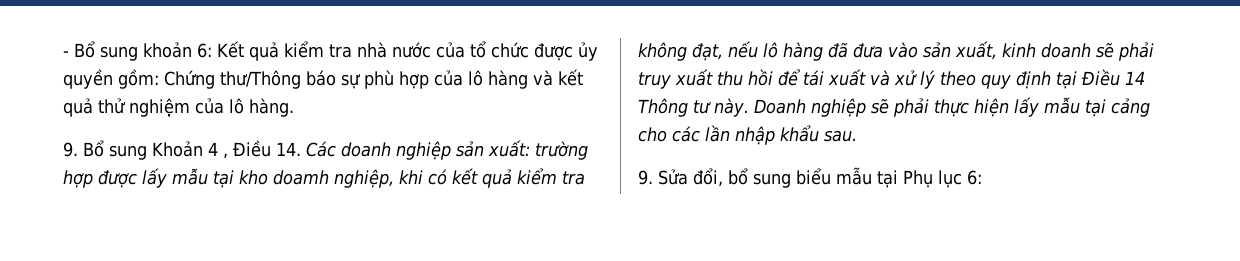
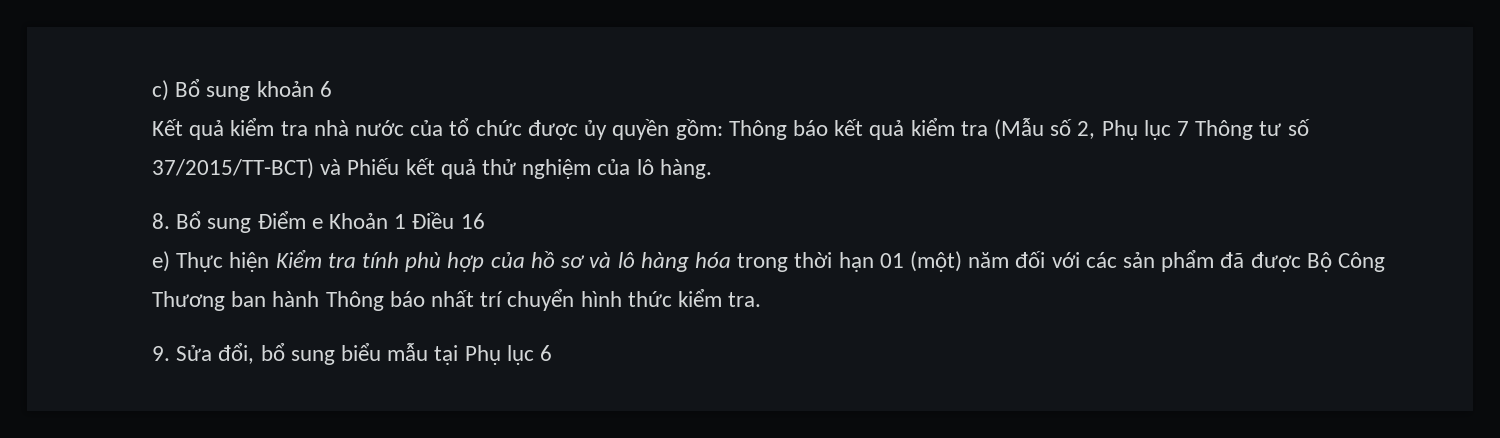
- - Bổ sung khoản 6: Kết quả kiểm tra nhà nước của tổ chức được ủy quyền gồm: Chứng thư/Thông báo sự phù hợp của lô hàng và kết quả thử nghiệm của lô hàng.
+ c) Bổ sung khoản 6
+ Kết quả kiểm tra nhà nước của tổ chức được ủy quyền gồm: Thông báo kết quả kiểm tra (Mẫu số 2, Phụ lục 7 Thông tư số 37/2015/TT-BCT) và Phiếu kết quả thử nghiệm của lô hàng.
- 9. Bổ sung Khoản 4 , Điều 14. Các doanh nghiệp sản xuất: trường hợp được lấy mẫu tại kho doamh nghiệp, khi có kết quả kiểm tra không đạt, nếu lô hàng đã đưa vào sản xuất, kinh doanh sẽ phải truy xuất thu hồi để tái xuất và xử lý theo quy định tại Điều 14 Thông tư này. Doanh nghiệp sẽ phải thực hiện lấy mẫu tại cảng cho các lần nhập khẩu sau.
+ 8. Bổ sung Điểm e Khoản 1 Điều 16
+ e) Thực hiện Kiểm tra tính phù hợp của hồ sơ và lô hàng hóa trong thời hạn 01 (một) năm đối với các sản phẩm đã được Bộ Công Thương ban hành Thông báo nhất trí chuyển hình thức kiểm tra.
- 9. Sửa đổi, bổ sung biểu mẫu tại Phụ lục 6:
+ 9. Sửa đổi, bổ sung biểu mẫu tại Phụ lục 6

